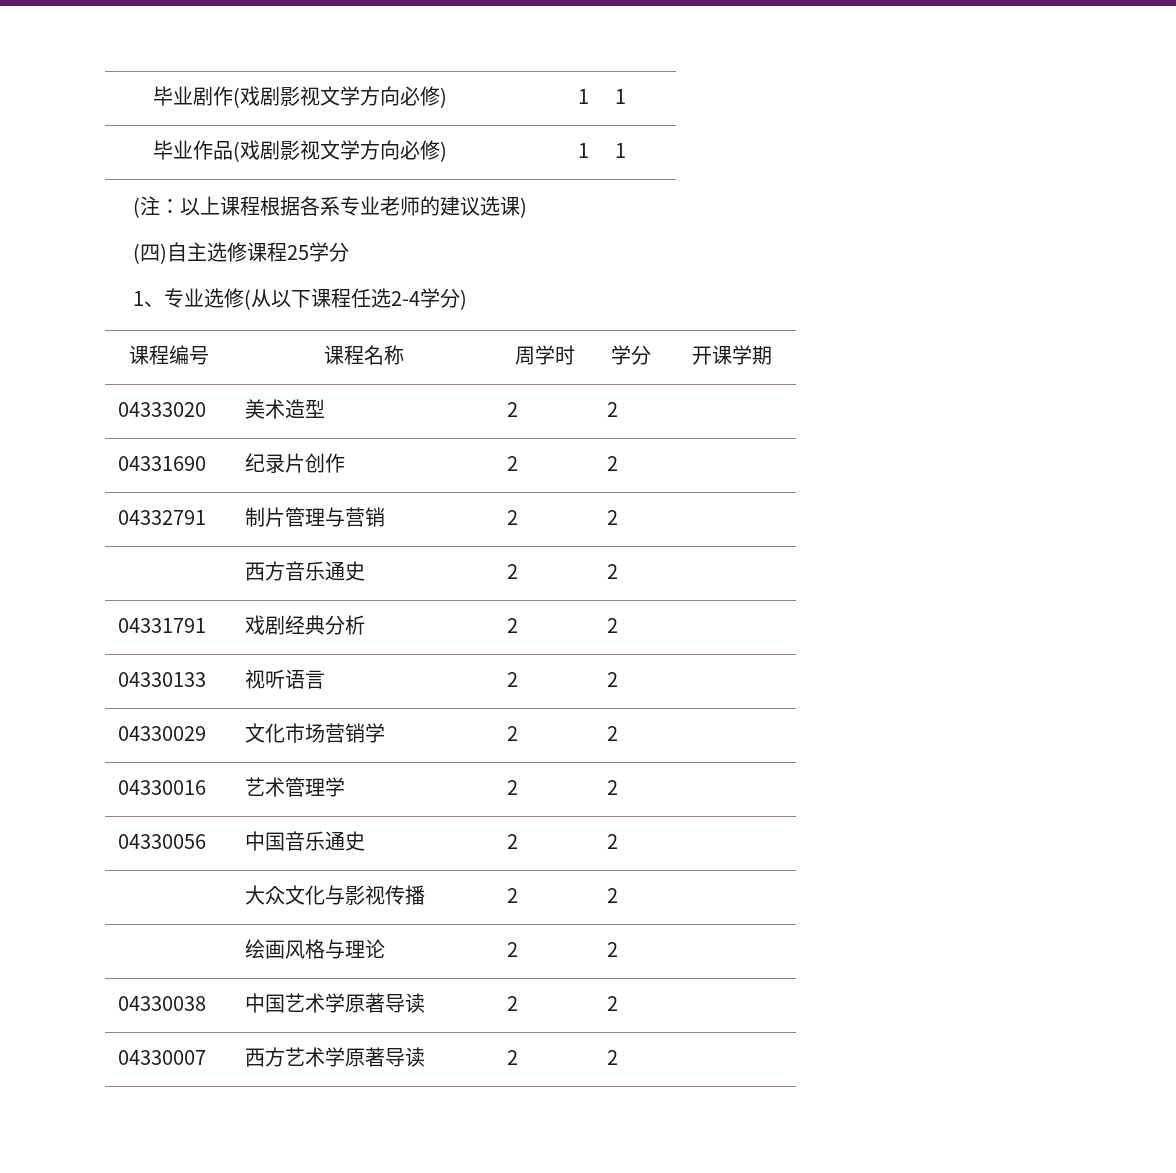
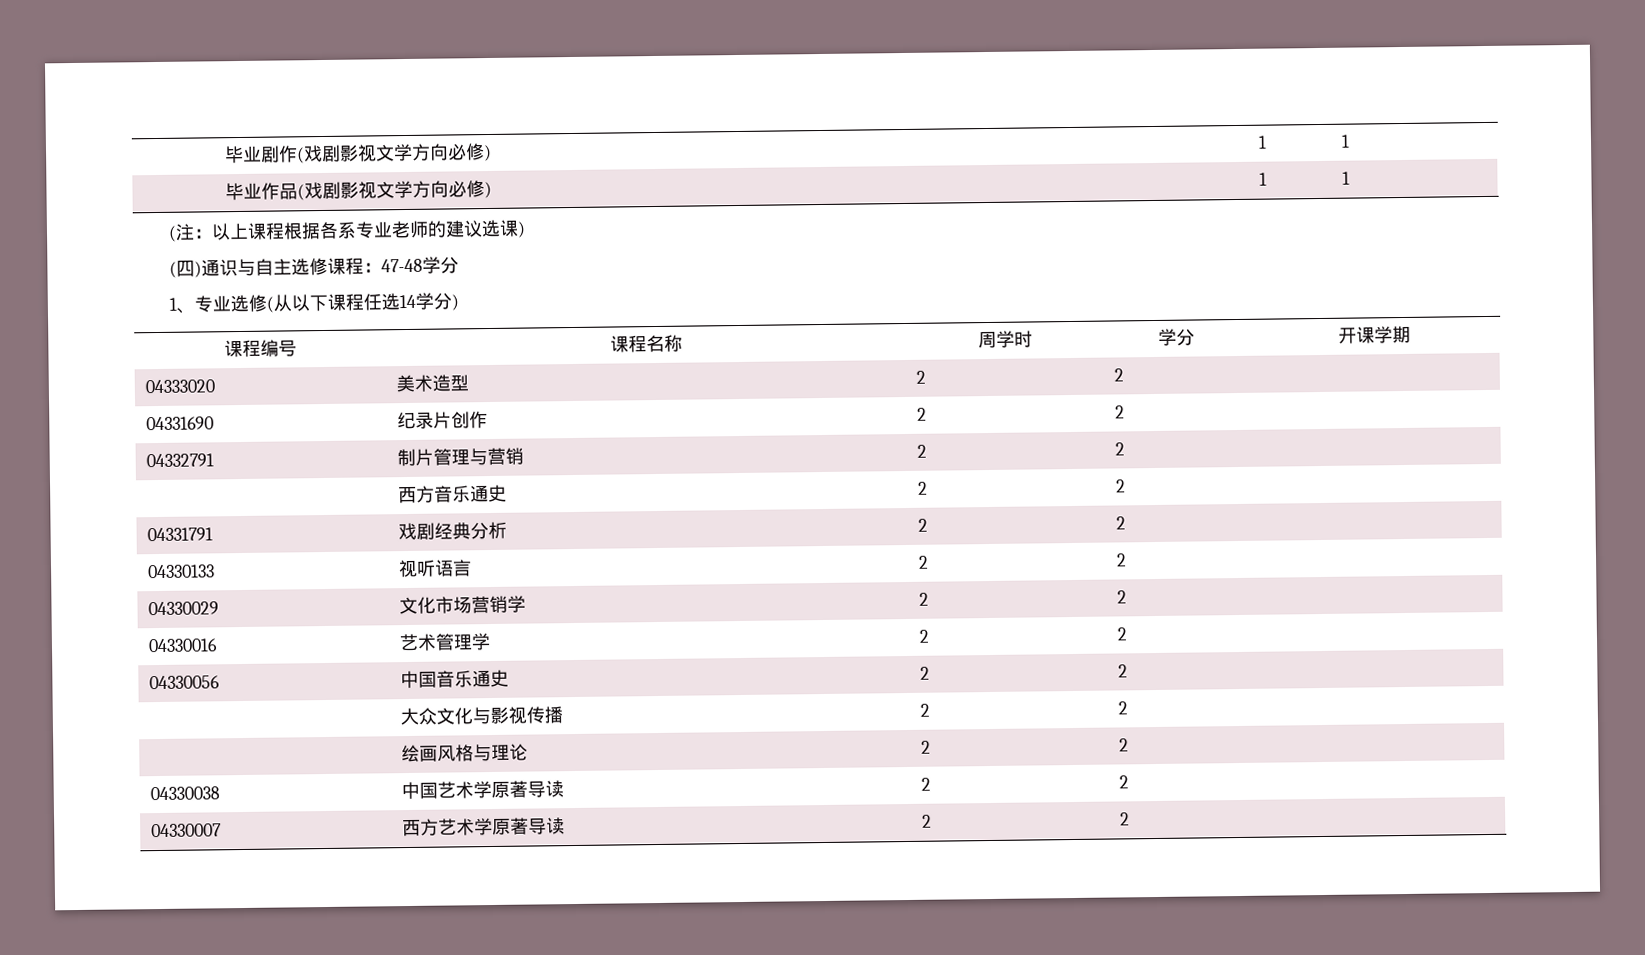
- (四)自主选修课程25学分
+ (四)通识与自主选修课程：47-48学分
- 1、专业选修(从以下课程任选2-4学分)
+ 1、专业选修(从以下课程任选14学分)

